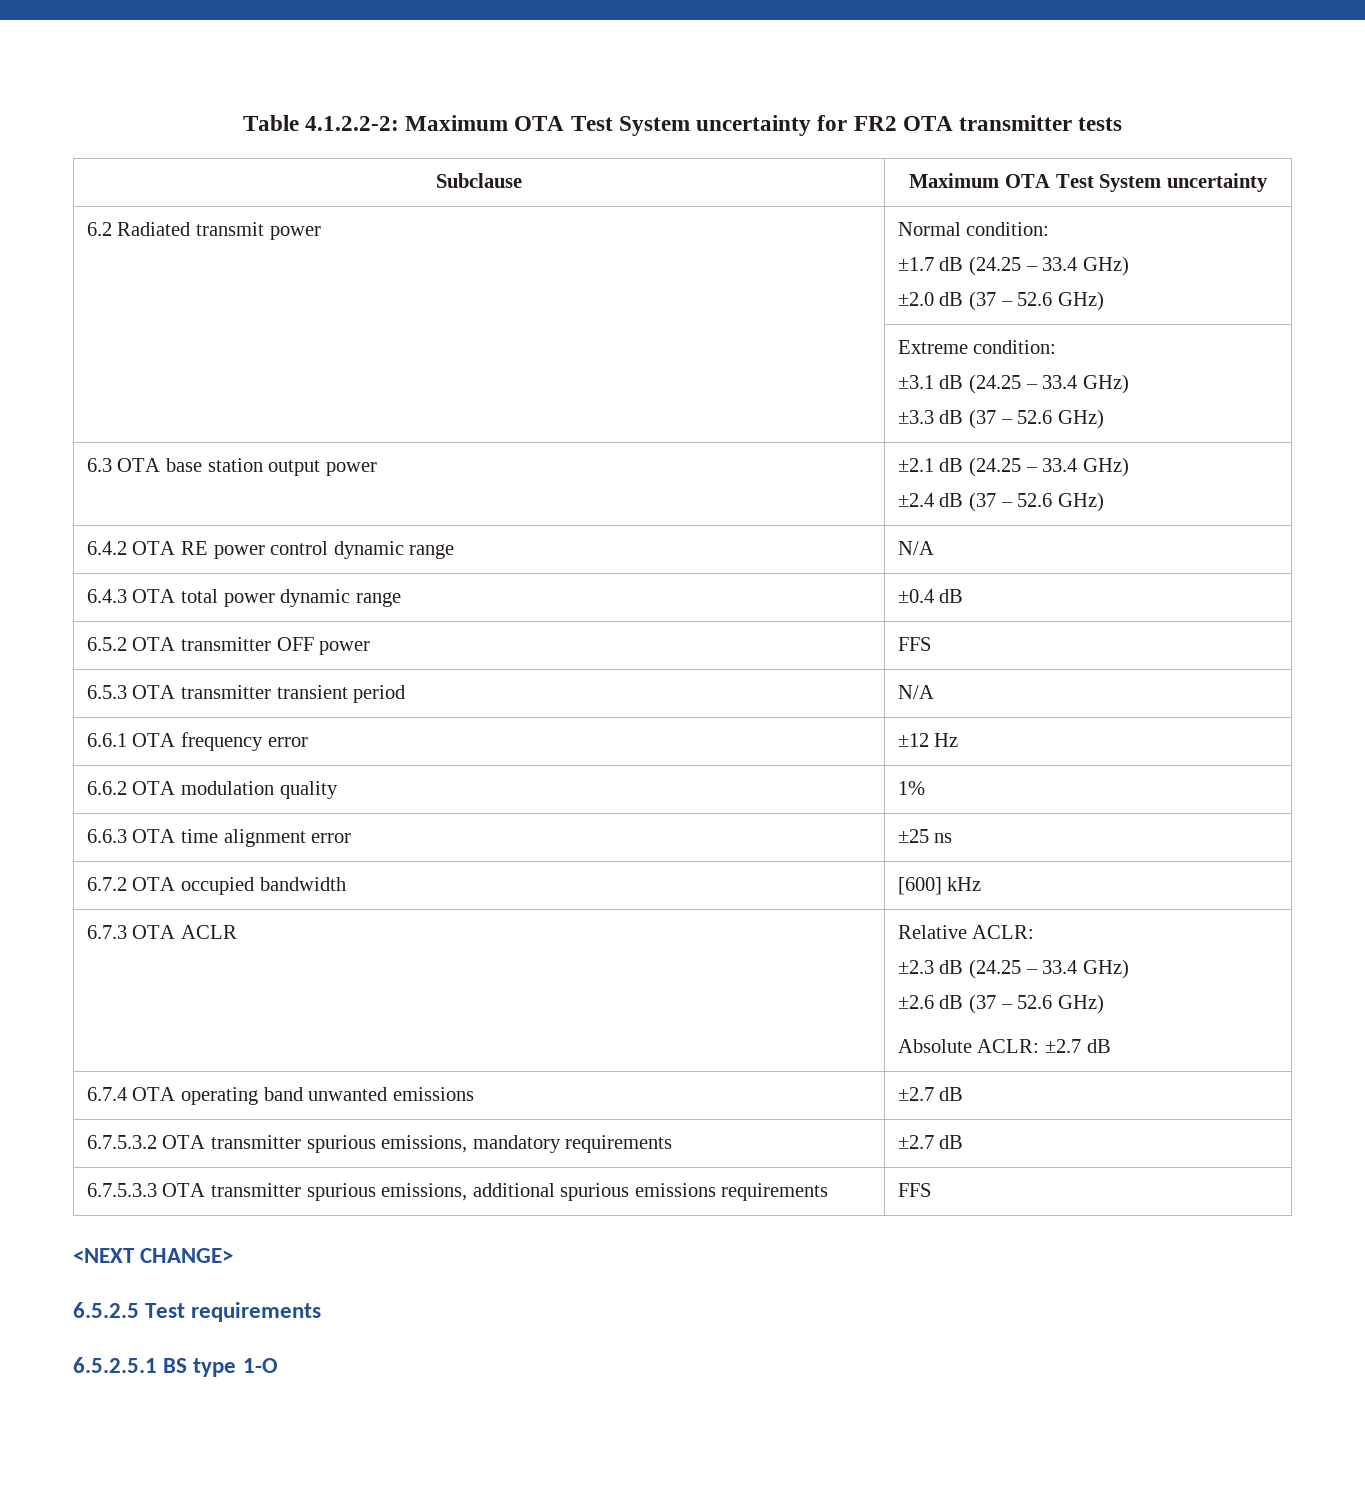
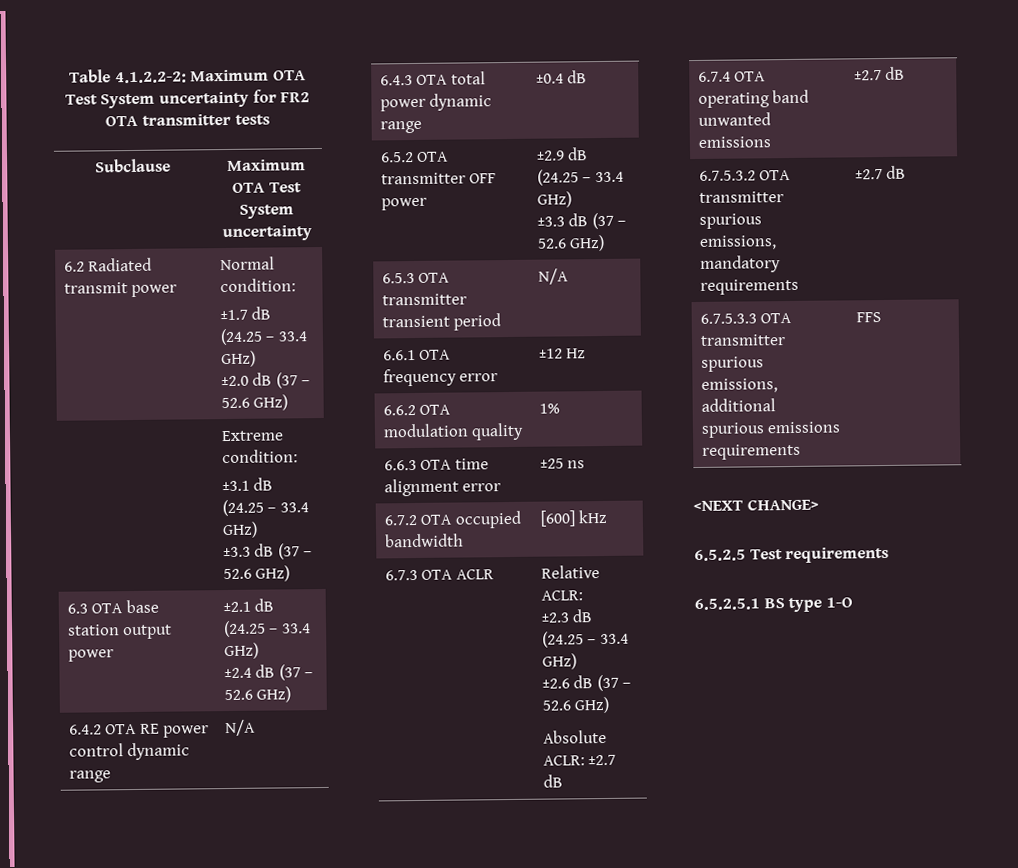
- 6.5.2 OTA transmitter OFF power | FFS
+ 6.5.2 OTA transmitter OFF power | ±2.9 dB (24.25 – 33.4 GHz)
+ ±3.3 dB (37 – 52.6 GHz)

